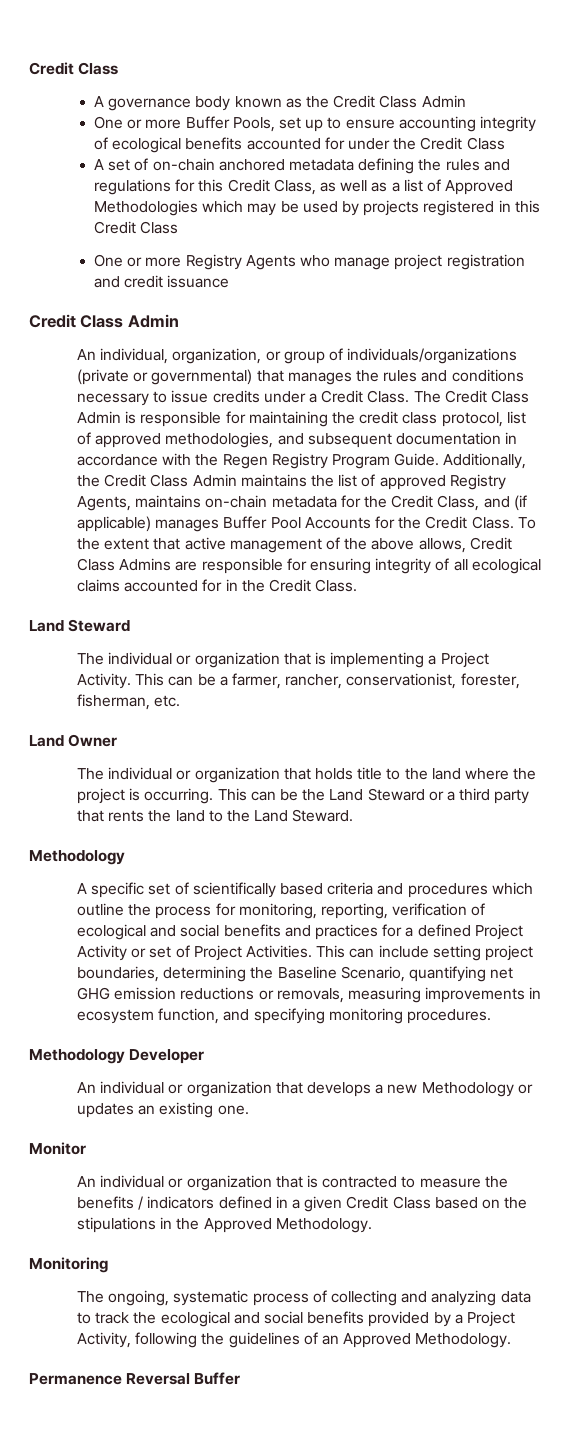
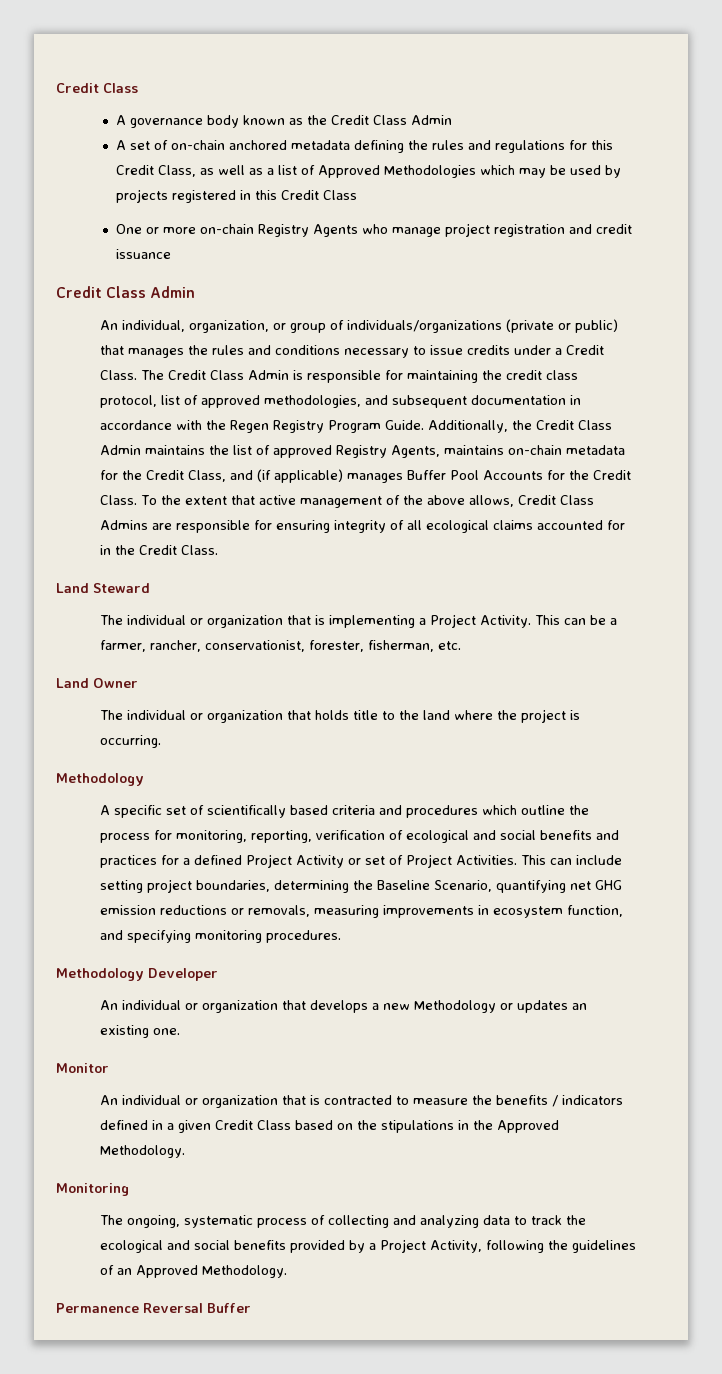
- One or more Buffer Pools, set up to ensure accounting integrity of ecological benefits accounted for under the Credit Class
- One or more Registry Agents who manage project registration and credit issuance
+ One or more on-chain Registry Agents who manage project registration and credit issuance
- An individual, organization, or group of individuals/organizations (private or governmental) that manages the rules and conditions necessary to issue credits under a Credit Class.
+ An individual, organization, or group of individuals/organizations (private or public) that manages the rules and conditions necessary to issue credits under a Credit Class.
- This can be the Land Steward or a third party that rents the land to the Land Steward.

